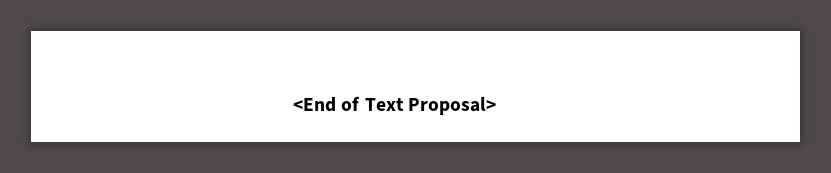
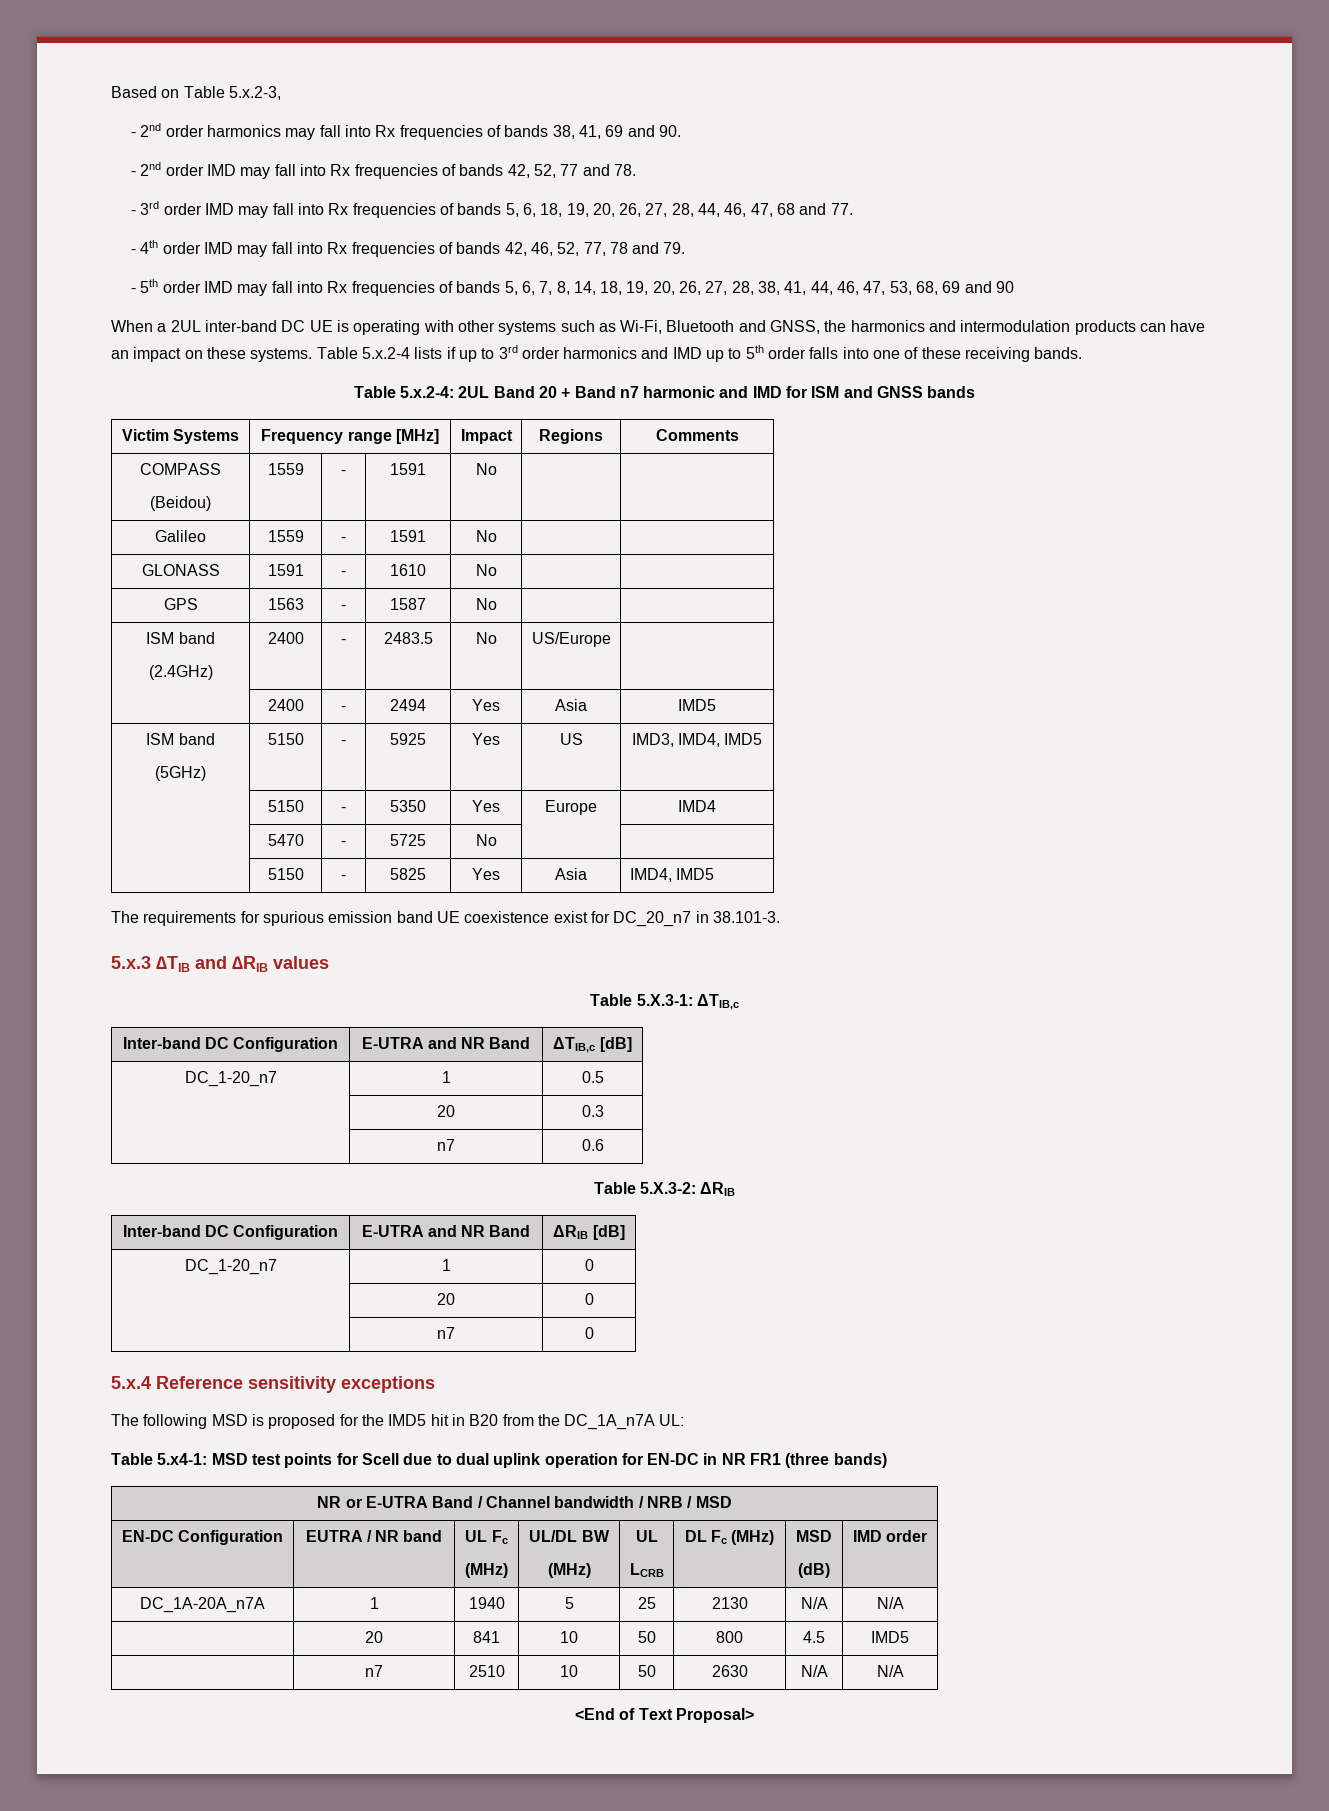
+ Based on Table 5.x.2-3,
+ - 2nd order harmonics may fall into Rx frequencies of bands 38, 41, 69 and 90.
+ - 2nd order IMD may fall into Rx frequencies of bands 42, 52, 77 and 78.
+ - 3rd order IMD may fall into Rx frequencies of bands 5, 6, 18, 19, 20, 26, 27, 28, 44, 46, 47, 68 and 77.
+ - 4th order IMD may fall into Rx frequencies of bands 42, 46, 52, 77, 78 and 79.
+ - 5th order IMD may fall into Rx frequencies of bands 5, 6, 7, 8, 14, 18, 19, 20, 26, 27, 28, 38, 41, 44, 46, 47, 53, 68, 69 and 90
+ When a 2UL inter-band DC UE is operating with other systems such as Wi-Fi, Bluetooth and GNSS, the harmonics and intermodulation products can have an impact on these systems. Table 5.x.2-4 lists if up to 3rd order harmonics and IMD up to 5th order falls into one of these receiving bands.
+ Table 5.x.2-4: 2UL Band 20 + Band n7 harmonic and IMD for ISM and GNSS bands
+ Victim Systems | Frequency range [MHz] | Impact | Regions | Comments
+ COMPASS
+ (Beidou) | 1559 | - | 1591 | No | |
+ Galileo | 1559 | - | 1591 | No | |
+ GLONASS | 1591 | - | 1610 | No | |
+ GPS | 1563 | - | 1587 | No | |
+ ISM band
+ (2.4GHz) | 2400 | - | 2483.5 | No | US/Europe |
+ | 2400 | - | 2494 | Yes | Asia | IMD5
+ ISM band
+ (5GHz) | 5150 | - | 5925 | Yes | US | IMD3, IMD4, IMD5
+ | 5150 | - | 5350 | Yes | Europe | IMD4
+ | 5470 | - | 5725 | No | |
+ | 5150 | - | 5825 | Yes | Asia | IMD4, IMD5
+ The requirements for spurious emission band UE coexistence exist for DC_20_n7 in 38.101-3.
+ 5.x.3 ∆TIB and ∆RIB values
+ Table 5.X.3-1: ΔTIB,c
+ Inter-band DC Configuration | E-UTRA and NR Band | ΔTIB,c [dB]
+ DC_1-20_n7 | 1 | 0.5
+ | 20 | 0.3
+ | n7 | 0.6
+ Table 5.X.3-2: ΔRIB
+ Inter-band DC Configuration | E-UTRA and NR Band | ΔRIB [dB]
+ DC_1-20_n7 | 1 | 0
+ | 20 | 0
+ | n7 | 0
+ 5.x.4 Reference sensitivity exceptions
+ The following MSD is proposed for the IMD5 hit in B20 from the DC_1A_n7A UL:
+ Table 5.x4-1: MSD test points for Scell due to dual uplink operation for EN-DC in NR FR1 (three bands)
+ NR or E-UTRA Band / Channel bandwidth / NRB / MSD
+ EN-DC Configuration | EUTRA / NR band | UL Fc
+ (MHz) | UL/DL BW
+ (MHz) | UL
+ LCRB | DL Fc (MHz) | MSD
+ (dB) | IMD order
+ DC_1A-20A_n7A | 1 | 1940 | 5 | 25 | 2130 | N/A | N/A
+ | 20 | 841 | 10 | 50 | 800 | 4.5 | IMD5
+ | n7 | 2510 | 10 | 50 | 2630 | N/A | N/A

